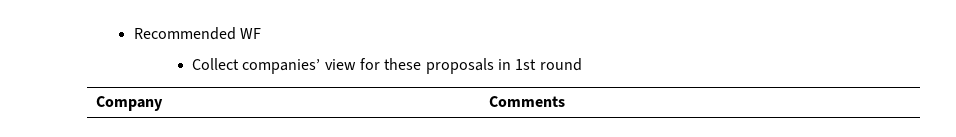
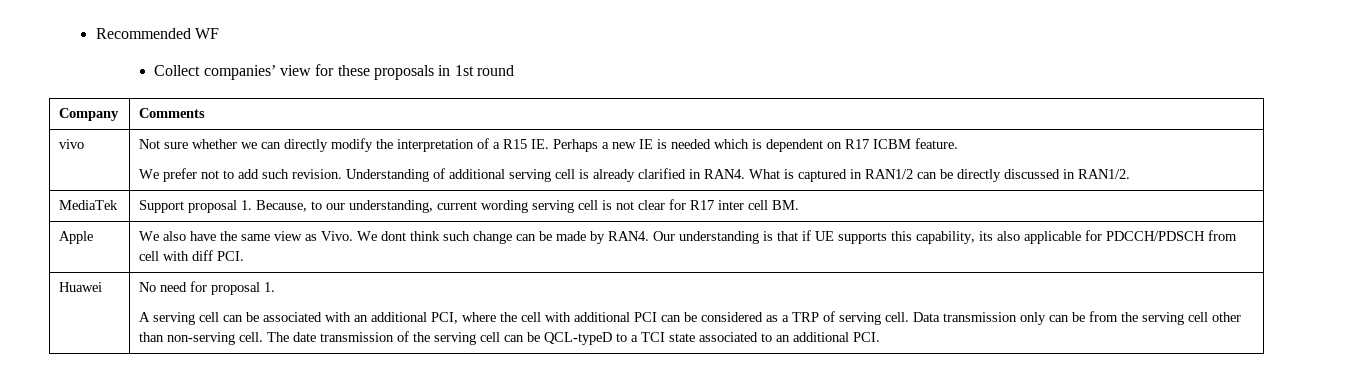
+ vivo | Not sure whether we can directly modify the interpretation of a R15 IE. Perhaps a new IE is needed which is dependent on R17 ICBM feature.
+ We prefer not to add such revision. Understanding of additional serving cell is already clarified in RAN4. What is captured in RAN1/2 can be directly discussed in RAN1/2.
+ MediaTek | Support proposal 1. Because, to our understanding, current wording serving cell is not clear for R17 inter cell BM.
+ Apple | We also have the same view as Vivo. We dont think such change can be made by RAN4. Our understanding is that if UE supports this capability, its also applicable for PDCCH/PDSCH from cell with diff PCI.
+ Huawei | No need for proposal 1.
+ A serving cell can be associated with an additional PCI, where the cell with additional PCI can be considered as a TRP of serving cell. Data transmission only can be from the serving cell other than non-serving cell. The date transmission of the serving cell can be QCL-typeD to a TCI state associated to an additional PCI.

